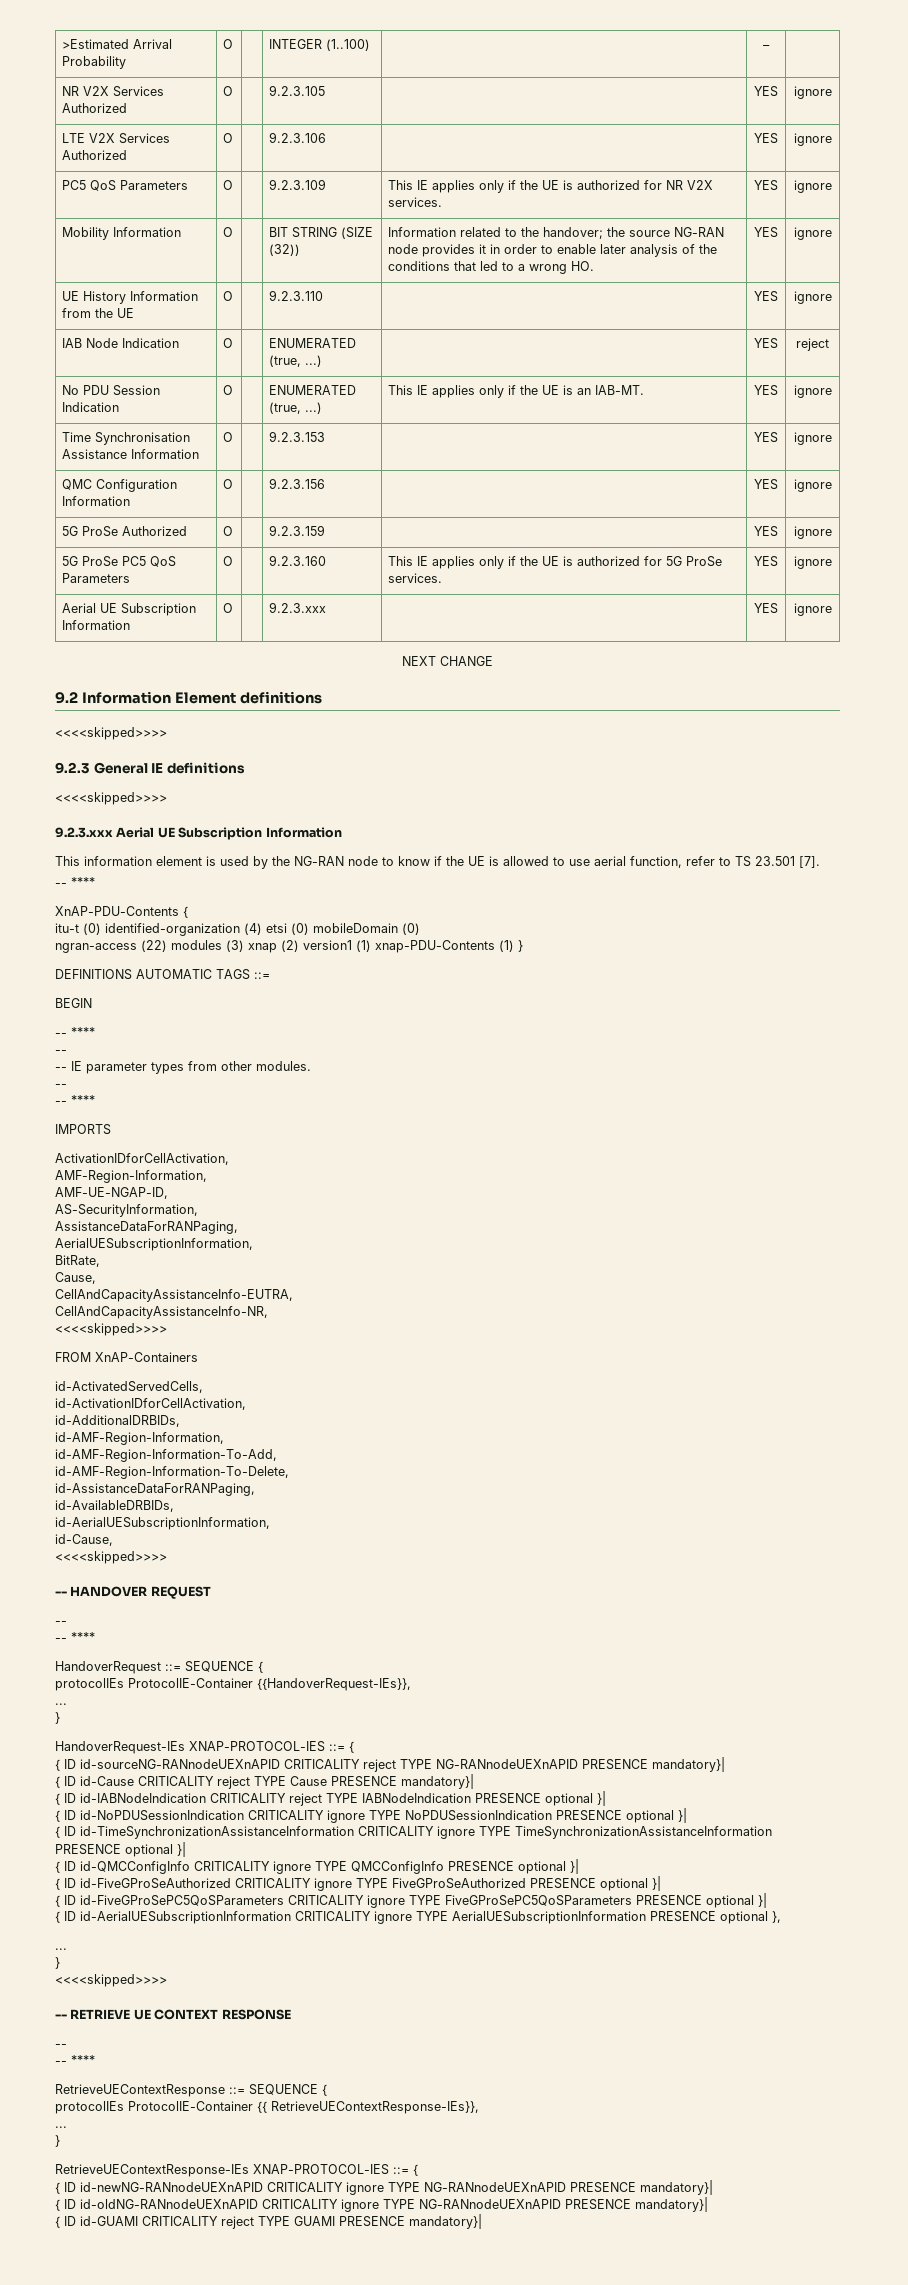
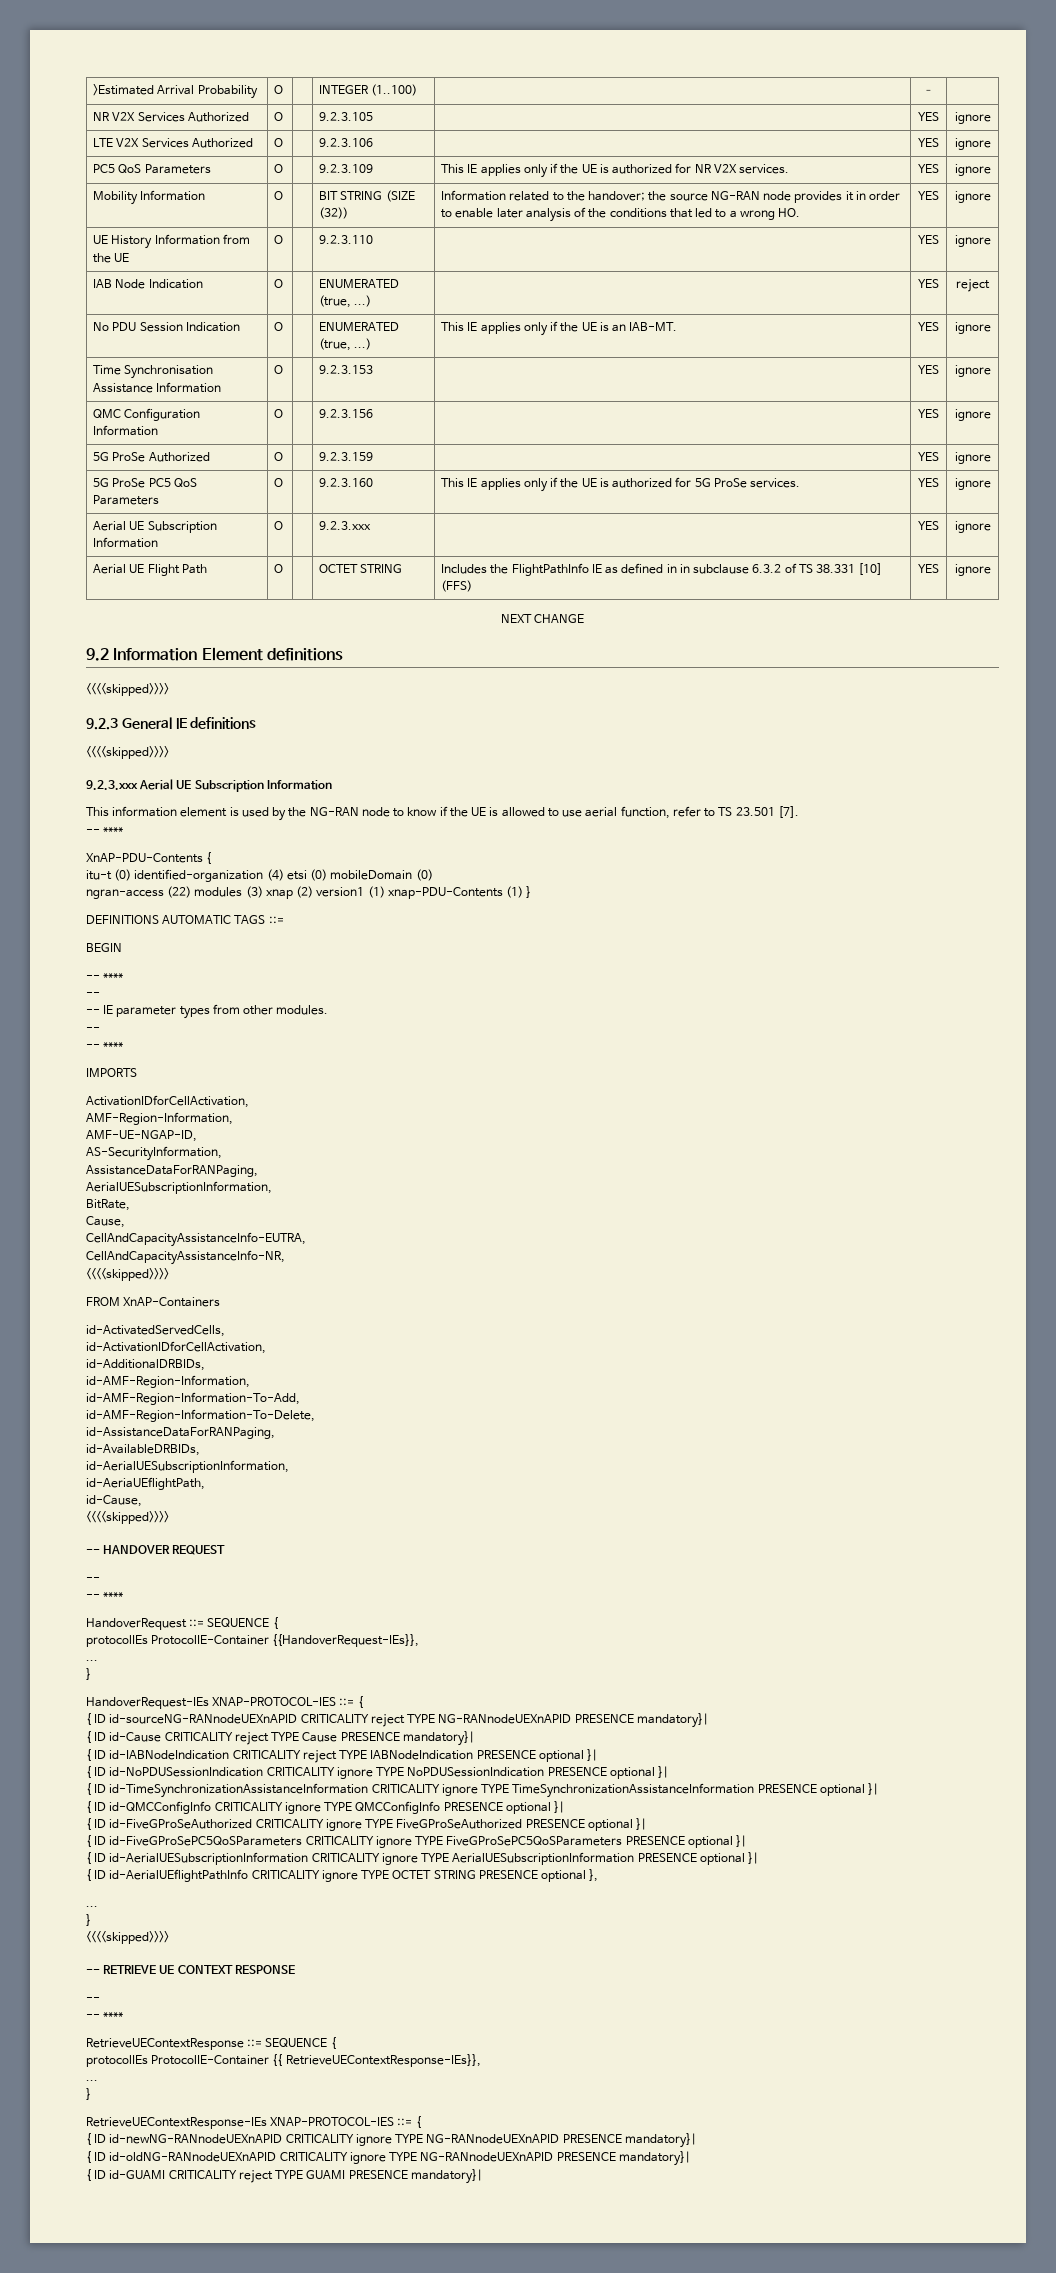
+ Aerial UE Flight Path | O | | OCTET STRING | Includes the FlightPathInfo IE as defined in in subclause 6.3.2 of TS 38.331 [10] (FFS) | YES | ignore
+ id-AeriaUEflightPath,
- { ID id-AerialUESubscriptionInformation CRITICALITY ignore TYPE AerialUESubscriptionInformation PRESENCE optional },
+ { ID id-AerialUESubscriptionInformation CRITICALITY ignore TYPE AerialUESubscriptionInformation PRESENCE optional }|
+ { ID id-AerialUEflightPathInfo CRITICALITY ignore TYPE OCTET STRING PRESENCE optional },

